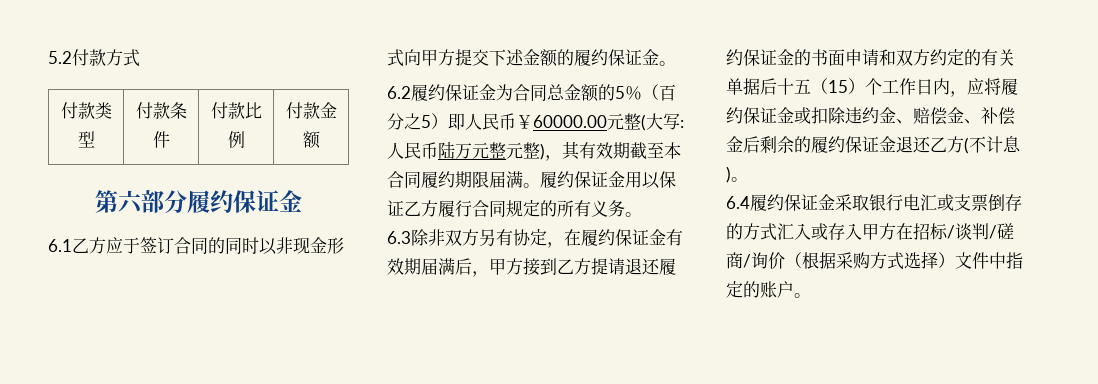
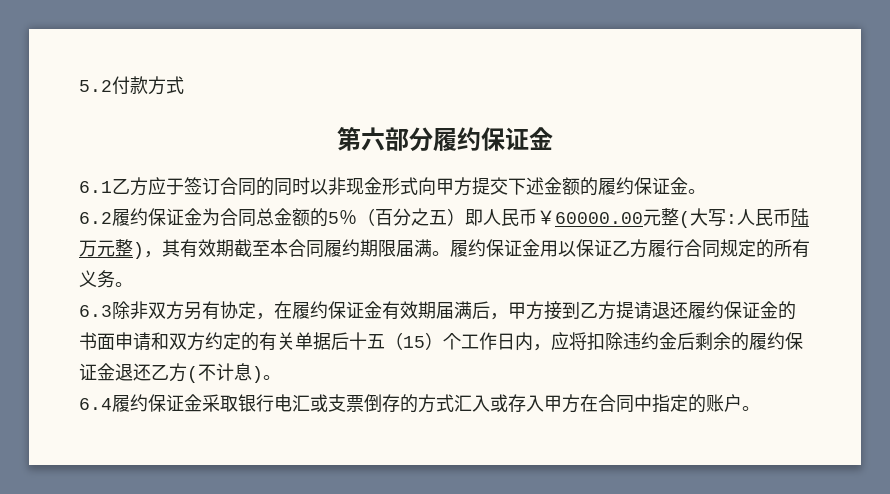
- 付款类型 | 付款条件 | 付款比例 | 付款金额
- 6.2履约保证金为合同总金额的5％（百分之5）即人民币￥60000.00元整(大写:人民币陆万元整元整)，其有效期截至本合同履约期限届满。
+ 6.2履约保证金为合同总金额的5％（百分之五）即人民币￥60000.00元整(大写:人民币陆万元整)，其有效期截至本合同履约期限届满。
- 6.3除非双方另有协定，在履约保证金有效期届满后，甲方接到乙方提请退还履约保证金的书面申请和双方约定的有关单据后十五（15）个工作日内，应将履约保证金或扣除违约金、赔偿金、补偿金后剩余的履约保证金退还乙方(不计息)。
+ 6.3除非双方另有协定，在履约保证金有效期届满后，甲方接到乙方提请退还履约保证金的书面申请和双方约定的有关单据后十五（15）个工作日内，应将扣除违约金后剩余的履约保证金退还乙方(不计息)。
- 6.4履约保证金采取银行电汇或支票倒存的方式汇入或存入甲方在招标/谈判/磋商/询价（根据采购方式选择）文件中指定的账户。
+ 6.4履约保证金采取银行电汇或支票倒存的方式汇入或存入甲方在合同中指定的账户。

